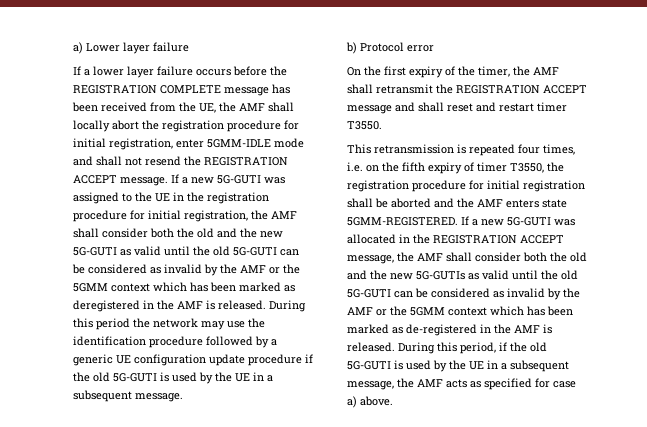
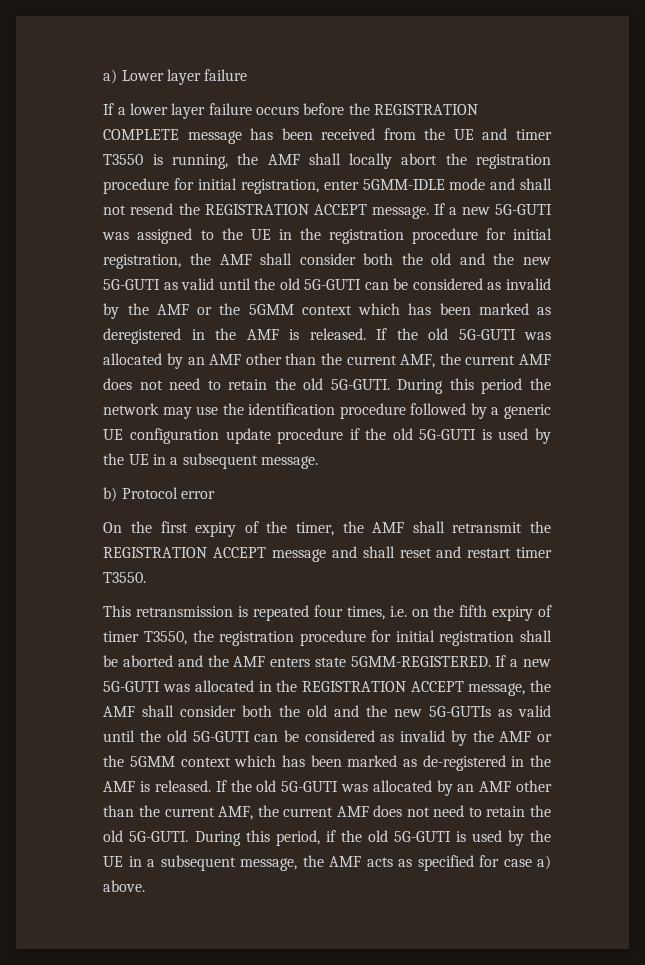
- If a lower layer failure occurs before the REGISTRATION COMPLETE message has been received from the UE, the AMF shall locally abort the registration procedure for initial registration, enter 5GMM-IDLE mode and shall not resend the REGISTRATION ACCEPT message.
+ If a lower layer failure occurs before the REGISTRATION COMPLETE message has been received from the UE and timer T3550 is running, the AMF shall locally abort the registration procedure for initial registration, enter 5GMM-IDLE mode and shall not resend the REGISTRATION ACCEPT message.
- If a new 5G-GUTI was assigned to the UE in the registration procedure for initial registration, the AMF shall consider both the old and the new 5G-GUTI as valid until the old 5G-GUTI can be considered as invalid by the AMF or the 5GMM context which has been marked as deregistered in the AMF is released.
+ If a new 5G-GUTI was assigned to the UE in the registration procedure for initial registration, the AMF shall consider both the old and the new 5G-GUTI as valid until the old 5G-GUTI can be considered as invalid by the AMF or the 5GMM context which has been marked as deregistered in the AMF is released. If the old 5G-GUTI was allocated by an AMF other than the current AMF, the current AMF does not need to retain the old 5G-GUTI.
- If a new 5G-GUTI was allocated in the REGISTRATION ACCEPT message, the AMF shall consider both the old and the new 5G-GUTIs as valid until the old 5G-GUTI can be considered as invalid by the AMF or the 5GMM context which has been marked as de-registered in the AMF is released.
+ If a new 5G-GUTI was allocated in the REGISTRATION ACCEPT message, the AMF shall consider both the old and the new 5G-GUTIs as valid until the old 5G-GUTI can be considered as invalid by the AMF or the 5GMM context which has been marked as de-registered in the AMF is released. If the old 5G-GUTI was allocated by an AMF other than the current AMF, the current AMF does not need to retain the old 5G-GUTI.

